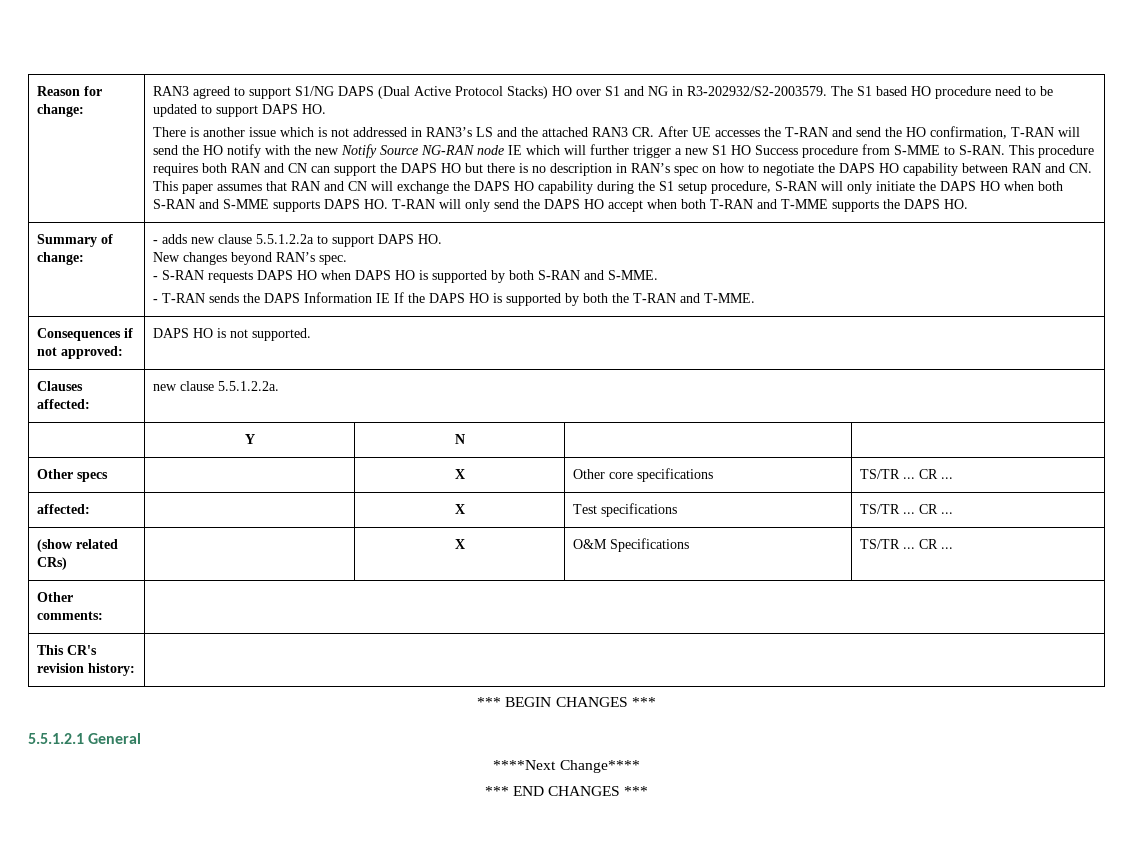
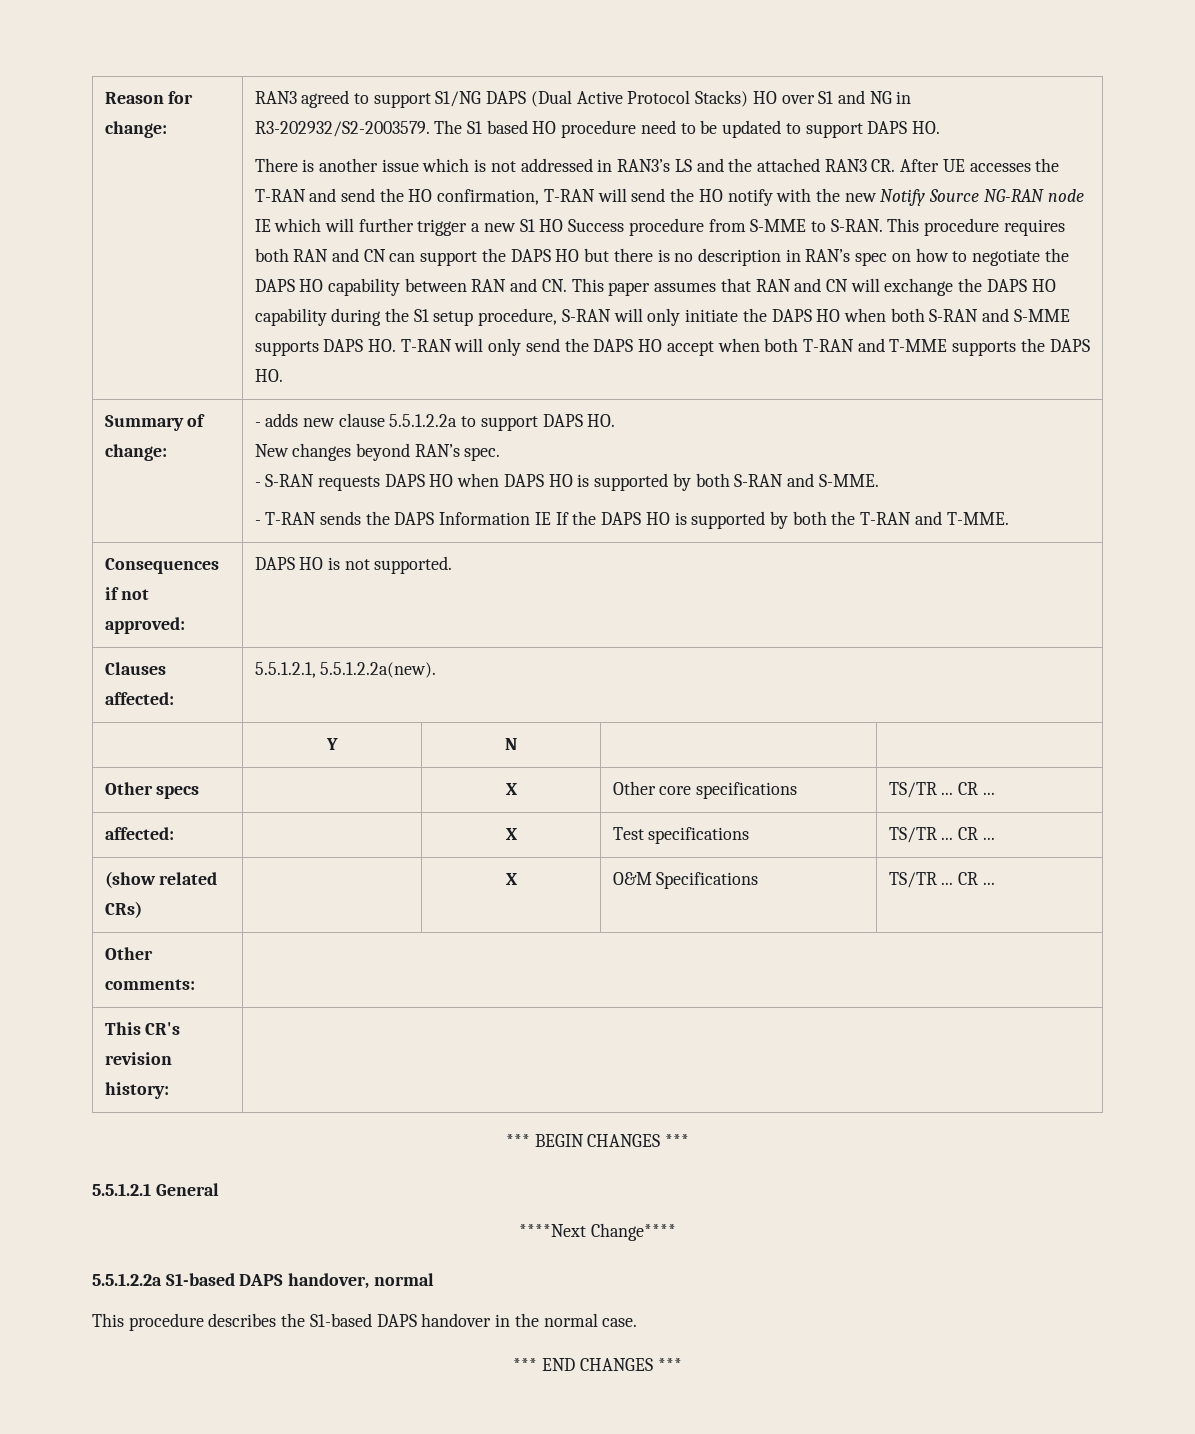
- Clauses affected: | new clause 5.5.1.2.2a.
+ Clauses affected: | 5.5.1.2.1, 5.5.1.2.2a(new).
+ 5.5.1.2.2a S1-based DAPS handover, normal
+ This procedure describes the S1-based DAPS handover in the normal case.

